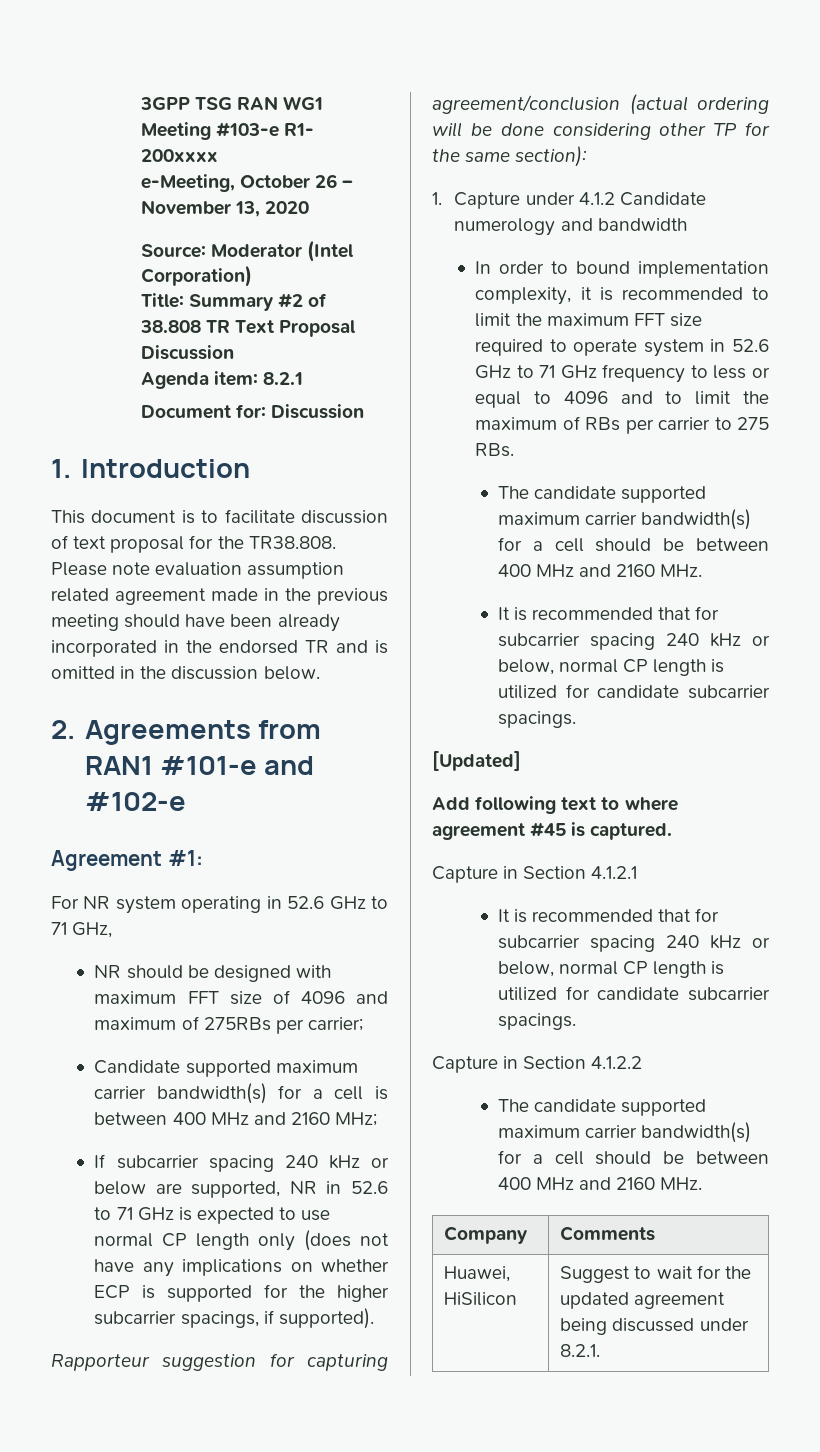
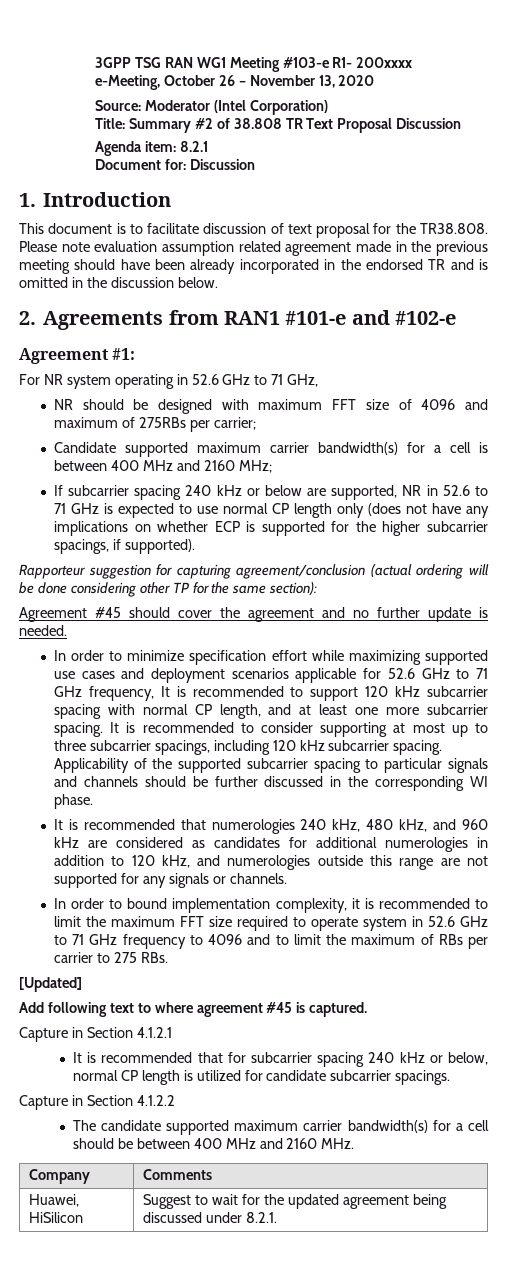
- 1. Capture under 4.1.2 Candidate numerology and bandwidth
+ Agreement #45 should cover the agreement and no further update is needed.
+ In order to minimize specification effort while maximizing supported use cases and deployment scenarios applicable for 52.6 GHz to 71 GHz frequency, It is recommended to support 120 kHz subcarrier spacing with normal CP length, and at least one more subcarrier spacing. It is recommended to consider supporting at most up to three subcarrier spacings, including 120 kHz subcarrier spacing. Applicability of the supported subcarrier spacing to particular signals and channels should be further discussed in the corresponding WI phase.
+ It is recommended that numerologies 240 kHz, 480 kHz, and 960 kHz are considered as candidates for additional numerologies in addition to 120 kHz, and numerologies outside this range are not supported for any signals or channels.
- In order to bound implementation complexity, it is recommended to limit the maximum FFT size required to operate system in 52.6 GHz to 71 GHz frequency to less or equal to 4096 and to limit the maximum of RBs per carrier to 275 RBs.
- The candidate supported maximum carrier bandwidth(s) for a cell should be between 400 MHz and 2160 MHz.
- It is recommended that for subcarrier spacing 240 kHz or below, normal CP length is utilized for candidate subcarrier spacings.
+ In order to bound implementation complexity, it is recommended to limit the maximum FFT size required to operate system in 52.6 GHz to 71 GHz frequency to 4096 and to limit the maximum of RBs per carrier to 275 RBs.

